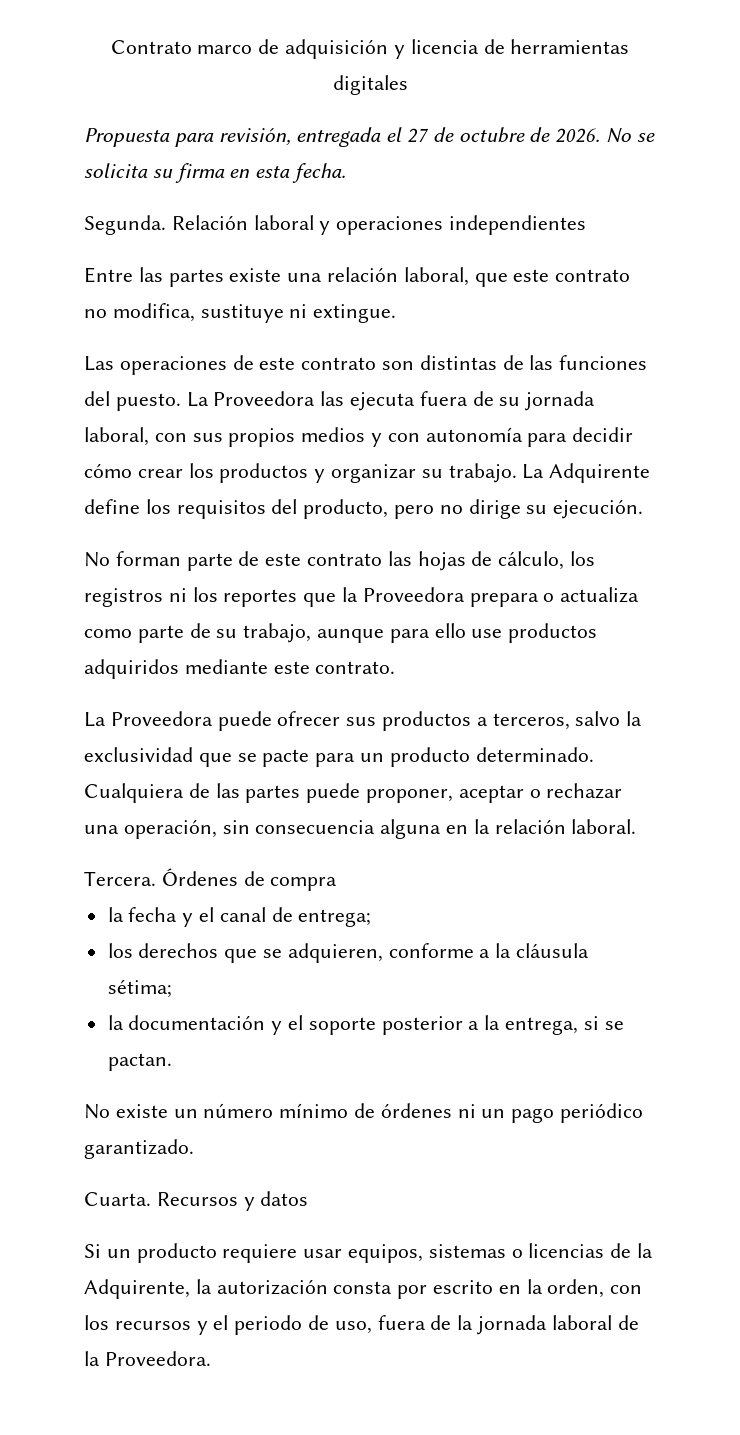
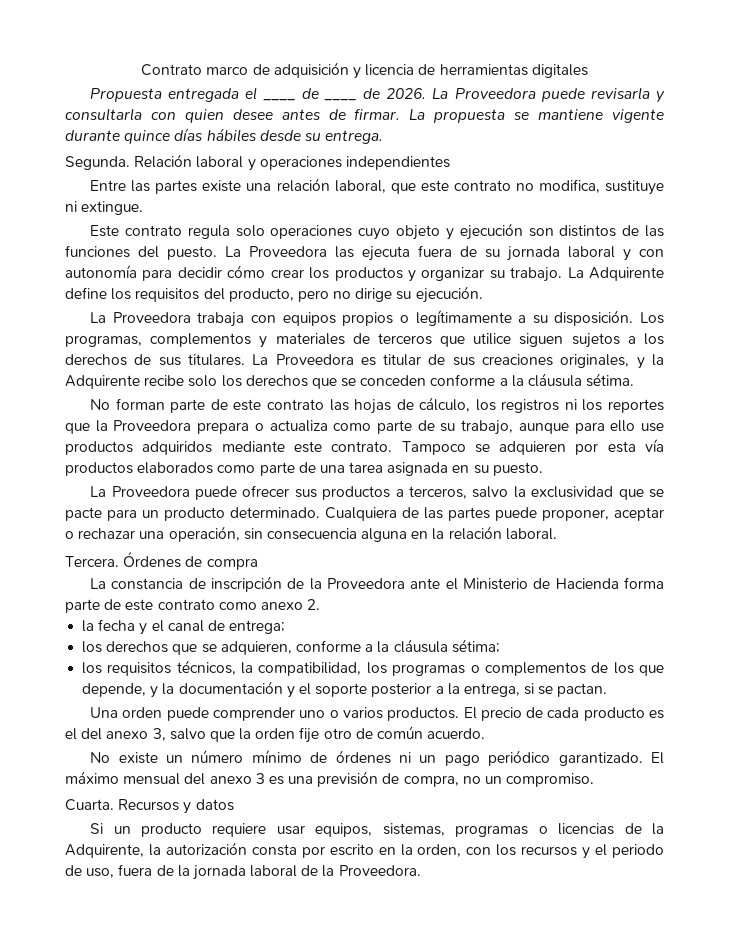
- Propuesta para revisión, entregada el 27 de octubre de 2026. No se solicita su firma en esta fecha.
+ Propuesta entregada el ____ de ____ de 2026. La Proveedora puede revisarla y consultarla con quien desee antes de firmar. La propuesta se mantiene vigente durante quince días hábiles desde su entrega.
- Las operaciones de este contrato son distintas de las funciones del puesto.
+ Este contrato regula solo operaciones cuyo objeto y ejecución son distintos de las funciones del puesto.
- La Proveedora las ejecuta fuera de su jornada laboral, con sus propios medios y con autonomía para decidir cómo crear los productos y organizar su trabajo.
+ La Proveedora las ejecuta fuera de su jornada laboral y con autonomía para decidir cómo crear los productos y organizar su trabajo.
+ La Proveedora trabaja con equipos propios o legítimamente a su disposición. Los programas, complementos y materiales de terceros que utilice siguen sujetos a los derechos de sus titulares. La Proveedora es titular de sus creaciones originales, y la Adquirente recibe solo los derechos que se conceden conforme a la cláusula sétima.
+ Tampoco se adquieren por esta vía productos elaborados como parte de una tarea asignada en su puesto.
+ La constancia de inscripción de la Proveedora ante el Ministerio de Hacienda forma parte de este contrato como anexo 2.
- la documentación y el soporte posterior a la entrega, si se pactan.
+ los requisitos técnicos, la compatibilidad, los programas o complementos de los que depende, y la documentación y el soporte posterior a la entrega, si se pactan.
+ Una orden puede comprender uno o varios productos. El precio de cada producto es el del anexo 3, salvo que la orden fije otro de común acuerdo.
+ El máximo mensual del anexo 3 es una previsión de compra, no un compromiso.
- Si un producto requiere usar equipos, sistemas o licencias de la Adquirente, la autorización consta por escrito en la orden, con los recursos y el periodo de uso, fuera de la jornada laboral de la Proveedora.
+ Si un producto requiere usar equipos, sistemas, programas o licencias de la Adquirente, la autorización consta por escrito en la orden, con los recursos y el periodo de uso, fuera de la jornada laboral de la Proveedora.

